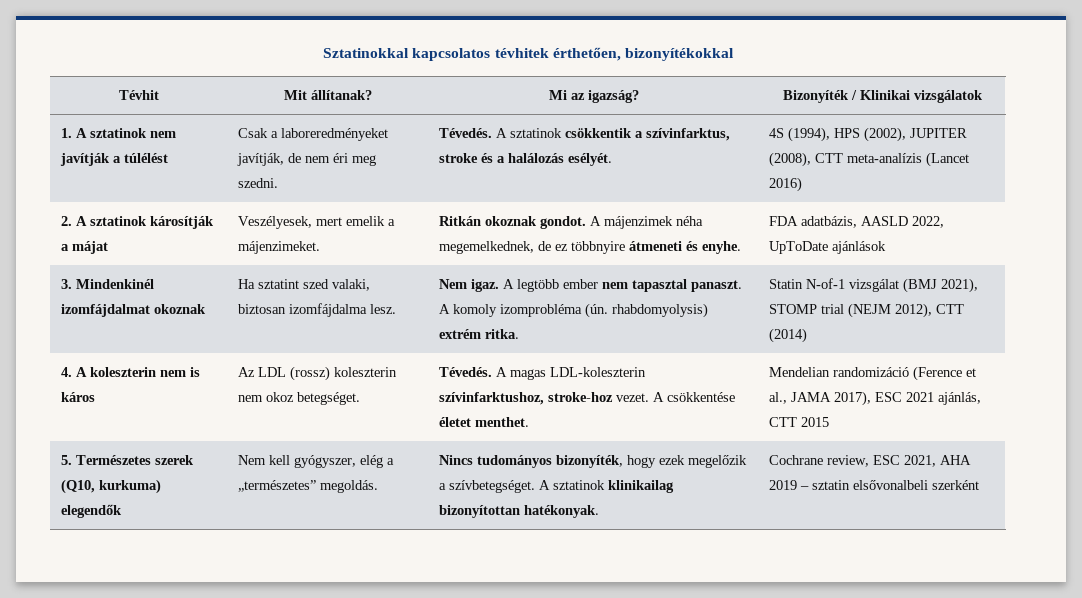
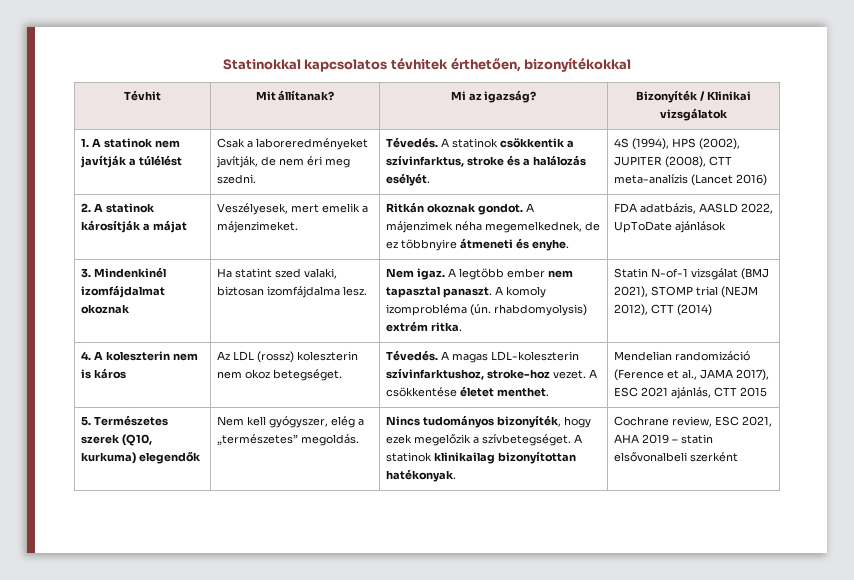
- Sztatinokkal kapcsolatos tévhitek érthetően, bizonyítékokkal
+ Statinokkal kapcsolatos tévhitek érthetően, bizonyítékokkal
- 1. A sztatinok nem javítják a túlélést | Csak a laboreredményeket javítják, de nem éri meg szedni. | Tévedés. A sztatinok csökkentik a szívinfarktus, stroke és a halálozás esélyét. | 4S (1994), HPS (2002), JUPITER (2008), CTT meta-analízis (Lancet 2016)
+ 1. A statinok nem javítják a túlélést | Csak a laboreredményeket javítják, de nem éri meg szedni. | Tévedés. A statinok csökkentik a szívinfarktus, stroke és a halálozás esélyét. | 4S (1994), HPS (2002), JUPITER (2008), CTT meta-analízis (Lancet 2016)
- 2. A sztatinok károsítják a májat | Veszélyesek, mert emelik a májenzimeket. | Ritkán okoznak gondot. A májenzimek néha megemelkednek, de ez többnyire átmeneti és enyhe. | FDA adatbázis, AASLD 2022, UpToDate ajánlások
+ 2. A statinok károsítják a májat | Veszélyesek, mert emelik a májenzimeket. | Ritkán okoznak gondot. A májenzimek néha megemelkednek, de ez többnyire átmeneti és enyhe. | FDA adatbázis, AASLD 2022, UpToDate ajánlások
- 3. Mindenkinél izomfájdalmat okoznak | Ha sztatint szed valaki, biztosan izomfájdalma lesz. | Nem igaz. A legtöbb ember nem tapasztal panaszt. A komoly izomprobléma (ún. rhabdomyolysis) extrém ritka. | Statin N-of-1 vizsgálat (BMJ 2021), STOMP trial (NEJM 2012), CTT (2014)
+ 3. Mindenkinél izomfájdalmat okoznak | Ha statint szed valaki, biztosan izomfájdalma lesz. | Nem igaz. A legtöbb ember nem tapasztal panaszt. A komoly izomprobléma (ún. rhabdomyolysis) extrém ritka. | Statin N-of-1 vizsgálat (BMJ 2021), STOMP trial (NEJM 2012), CTT (2014)
- 5. Természetes szerek (Q10, kurkuma) elegendők | Nem kell gyógyszer, elég a „természetes” megoldás. | Nincs tudományos bizonyíték, hogy ezek megelőzik a szívbetegséget. A sztatinok klinikailag bizonyítottan hatékonyak. | Cochrane review, ESC 2021, AHA 2019 – sztatin elsővonalbeli szerként
+ 5. Természetes szerek (Q10, kurkuma) elegendők | Nem kell gyógyszer, elég a „természetes” megoldás. | Nincs tudományos bizonyíték, hogy ezek megelőzik a szívbetegséget. A statinok klinikailag bizonyítottan hatékonyak. | Cochrane review, ESC 2021, AHA 2019 – statin elsővonalbeli szerként

